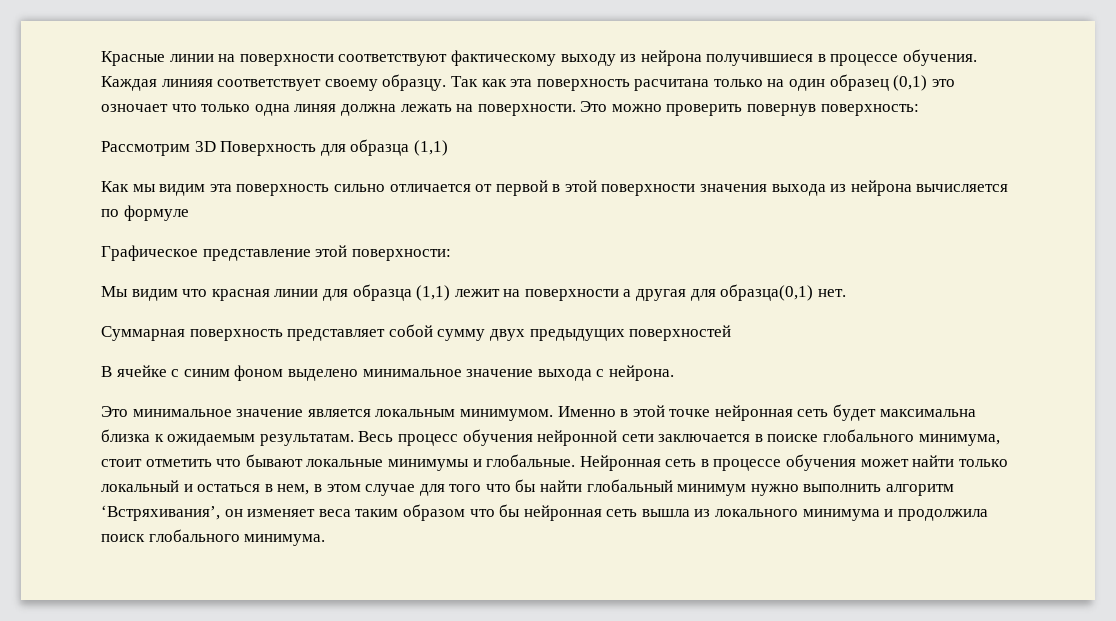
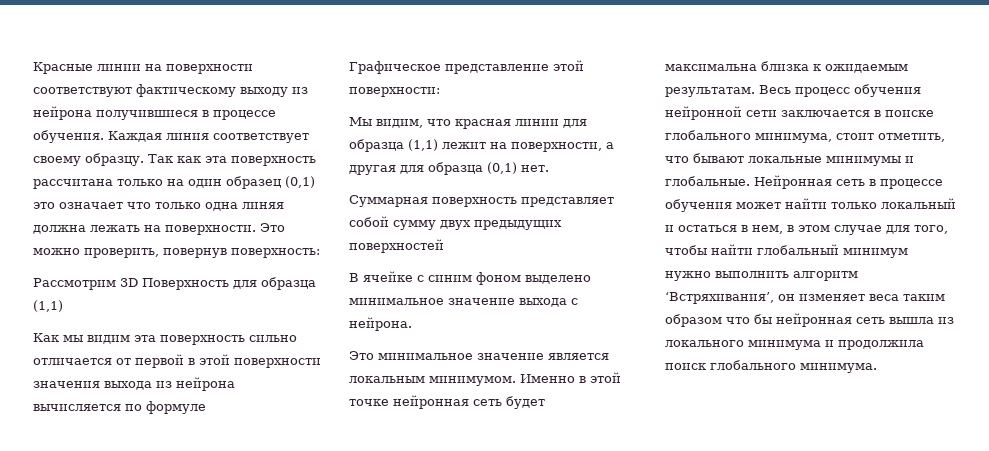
- Каждая линияя соответствует своему образцу.
+ Каждая линия соответствует своему образцу.
- Так как эта поверхность расчитана только на один образец (0,1) это озночает что только одна линяя должна лежать на поверхности.
+ Так как эта поверхность рассчитана только на один образец (0,1) это означает что только одна линяя должна лежать на поверхности.
- Это можно проверить повернув поверхность:
+ Это можно проверить, повернув поверхность:
- Мы видим что красная линии для образца (1,1) лежит на поверхности а другая для образца(0,1) нет.
+ Мы видим, что красная линии для образца (1,1) лежит на поверхности, а другая для образца (0,1) нет.
- Весь процесс обучения нейронной сети заключается в поиске глобального минимума, стоит отметить что бывают локальные минимумы и глобальные.
+ Весь процесс обучения нейронной сети заключается в поиске глобального минимума, стоит отметить, что бывают локальные минимумы и глобальные.
- Нейронная сеть в процессе обучения может найти только локальный и остаться в нем, в этом случае для того что бы найти глобальный минимум нужно выполнить алгоритм ‘Встряхивания’, он изменяет веса таким образом что бы нейронная сеть вышла из локального минимума и продолжила поиск глобального минимума.
+ Нейронная сеть в процессе обучения может найти только локальный и остаться в нем, в этом случае для того, чтобы найти глобальный минимум нужно выполнить алгоритм ‘Встряхивания’, он изменяет веса таким образом что бы нейронная сеть вышла из локального минимума и продолжила поиск глобального минимума.

